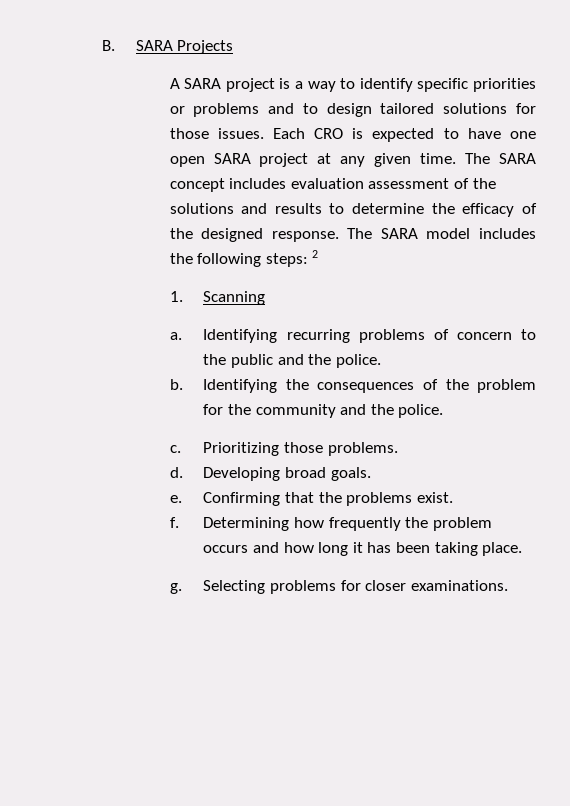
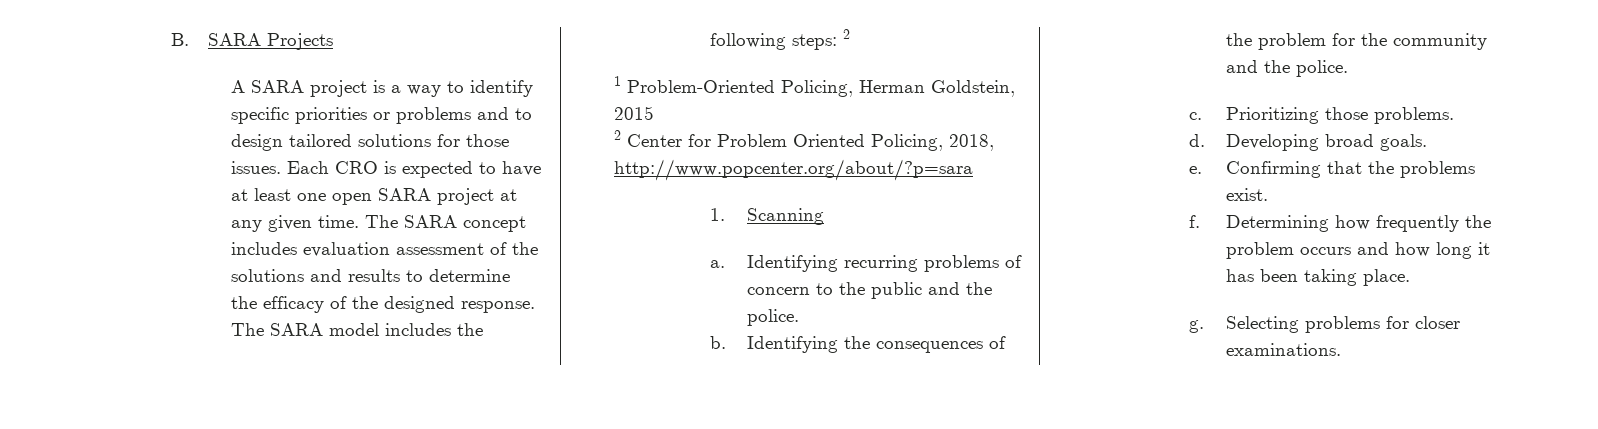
- Each CRO is expected to have one open SARA project at any given time.
+ Each CRO is expected to have at least one open SARA project at any given time.
+ 1 Problem-Oriented Policing, Herman Goldstein, 2015
+ 2 Center for Problem Oriented Policing, 2018, http://www.popcenter.org/about/?p=sara

